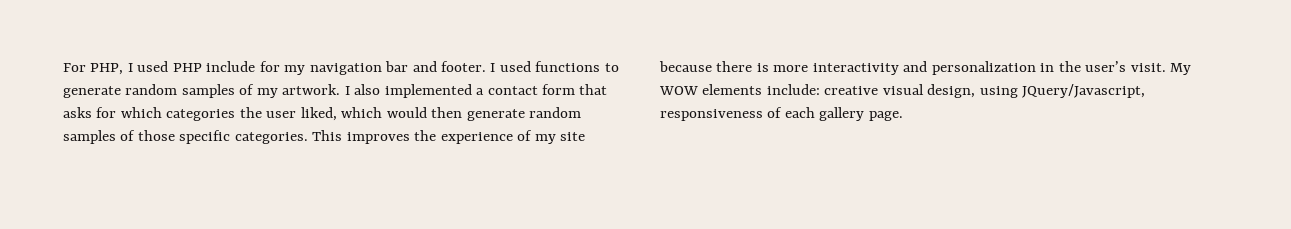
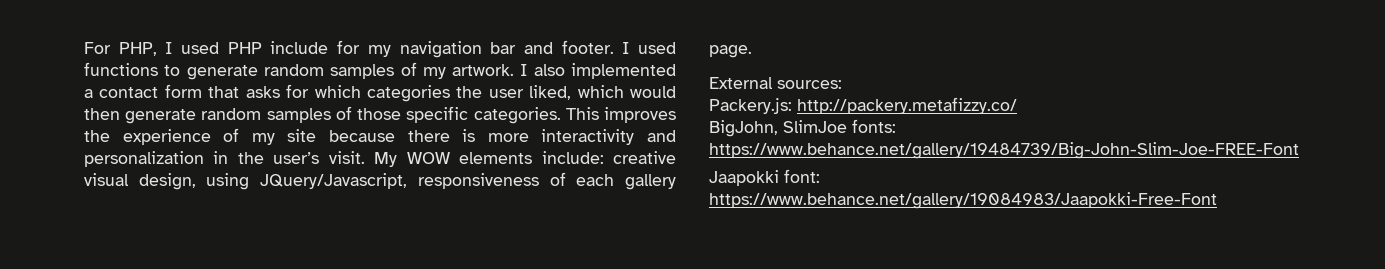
+ External sources:
+ Packery.js: http://packery.metafizzy.co/
+ BigJohn, SlimJoe fonts: https://www.behance.net/gallery/19484739/Big-John-Slim-Joe-FREE-Font
+ Jaapokki font: https://www.behance.net/gallery/19084983/Jaapokki-Free-Font

